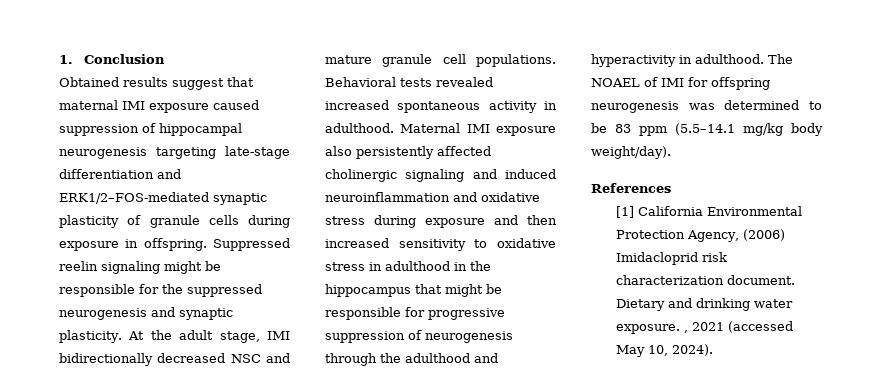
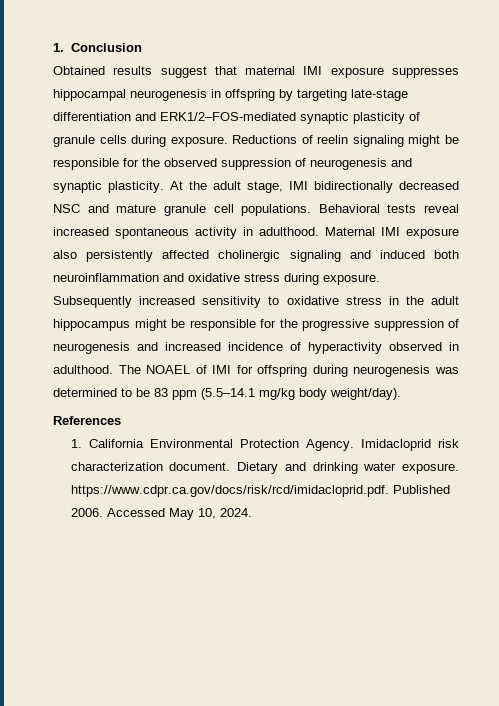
- Obtained results suggest that maternal IMI exposure caused suppression of hippocampal neurogenesis targeting late-stage differentiation and ERK1/2–FOS-mediated synaptic plasticity of granule cells during exposure in offspring. Suppressed reelin signaling might be responsible for the suppressed neurogenesis and synaptic plasticity.
+ Obtained results suggest that maternal IMI exposure suppresses hippocampal neurogenesis in offspring by targeting late-stage differentiation and ERK1/2–FOS-mediated synaptic plasticity of granule cells during exposure. Reductions of reelin signaling might be responsible for the observed suppression of neurogenesis and synaptic plasticity.
- Behavioral tests revealed increased spontaneous activity in adulthood.
+ Behavioral tests reveal increased spontaneous activity in adulthood.
- Maternal IMI exposure also persistently affected cholinergic signaling and induced neuroinflammation and oxidative stress during exposure and then increased sensitivity to oxidative stress in adulthood in the hippocampus that might be responsible for progressive suppression of neurogenesis through the adulthood and hyperactivity in adulthood.
+ Maternal IMI exposure also persistently affected cholinergic signaling and induced both neuroinflammation and oxidative stress during exposure. Subsequently increased sensitivity to oxidative stress in the adult hippocampus might be responsible for the progressive suppression of neurogenesis and increased incidence of hyperactivity observed in adulthood.
- The NOAEL of IMI for offspring neurogenesis was determined to be 83 ppm (5.5–14.1 mg/kg body weight/day).
+ The NOAEL of IMI for offspring during neurogenesis was determined to be 83 ppm (5.5–14.1 mg/kg body weight/day).
- [1] California Environmental Protection Agency, (2006) Imidacloprid risk characterization document.
+ 1. California Environmental Protection Agency. Imidacloprid risk characterization document.
- Dietary and drinking water exposure. , 2021 (accessed May 10, 2024).
+ Dietary and drinking water exposure. https://www.cdpr.ca.gov/docs/risk/rcd/imidacloprid.pdf. Published 2006. Accessed May 10, 2024.

